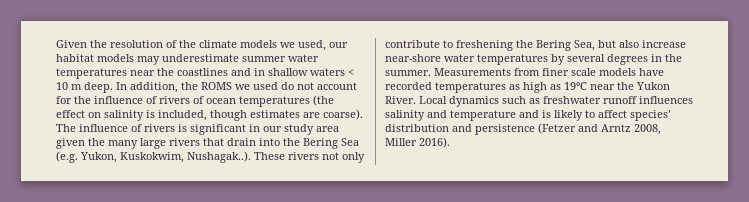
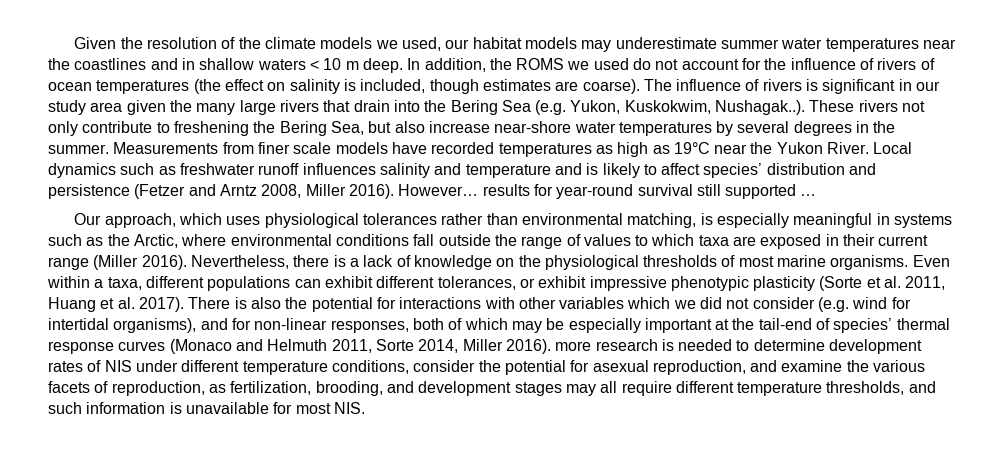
+ However… results for year-round survival still supported …
+ Our approach, which uses physiological tolerances rather than environmental matching, is especially meaningful in systems such as the Arctic, where environmental conditions fall outside the range of values to which taxa are exposed in their current range (Miller 2016). Nevertheless, there is a lack of knowledge on the physiological thresholds of most marine organisms. Even within a taxa, different populations can exhibit different tolerances, or exhibit impressive phenotypic plasticity (Sorte et al. 2011, Huang et al. 2017). There is also the potential for interactions with other variables which we did not consider (e.g. wind for intertidal organisms), and for non-linear responses, both of which may be especially important at the tail-end of species’ thermal response curves (Monaco and Helmuth 2011, Sorte 2014, Miller 2016). more research is needed to determine development rates of NIS under different temperature conditions, consider the potential for asexual reproduction, and examine the various facets of reproduction, as fertilization, brooding, and development stages may all require different temperature thresholds, and such information is unavailable for most NIS.

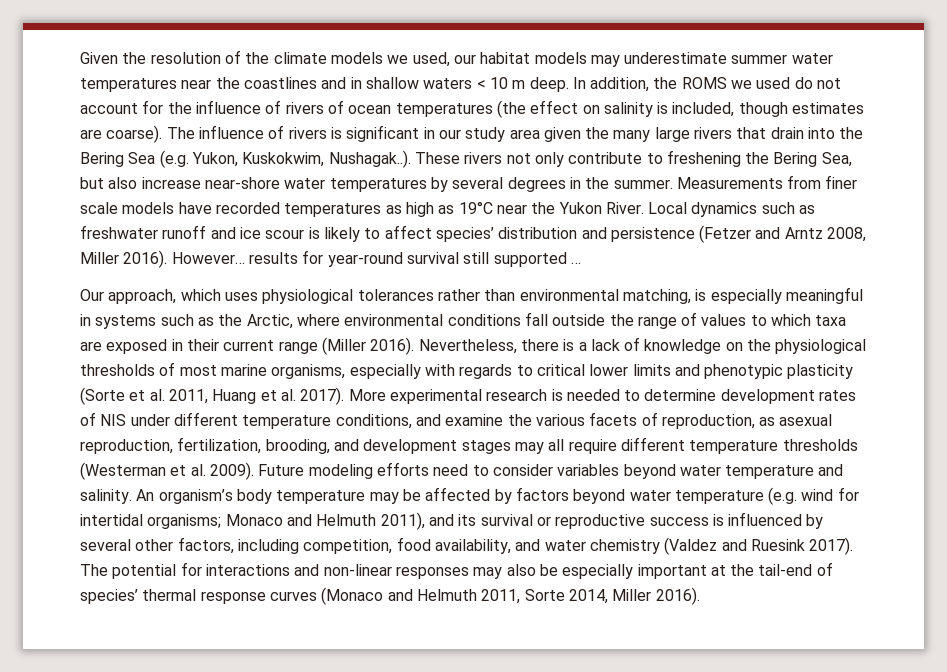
- Local dynamics such as freshwater runoff influences salinity and temperature and is likely to affect species’ distribution and persistence (Fetzer and Arntz 2008, Miller 2016).
+ Local dynamics such as freshwater runoff and ice scour is likely to affect species’ distribution and persistence (Fetzer and Arntz 2008, Miller 2016).
- Nevertheless, there is a lack of knowledge on the physiological thresholds of most marine organisms. Even within a taxa, different populations can exhibit different tolerances, or exhibit impressive phenotypic plasticity (Sorte et al. 2011, Huang et al. 2017).
+ Nevertheless, there is a lack of knowledge on the physiological thresholds of most marine organisms, especially with regards to critical lower limits and phenotypic plasticity (Sorte et al. 2011, Huang et al. 2017).
- There is also the potential for interactions with other variables which we did not consider (e.g. wind for intertidal organisms), and for non-linear responses, both of which may be especially important at the tail-end of species’ thermal response curves (Monaco and Helmuth 2011, Sorte 2014, Miller 2016). more research is needed to determine development rates of NIS under different temperature conditions, consider the potential for asexual reproduction, and examine the various facets of reproduction, as fertilization, brooding, and development stages may all require different temperature thresholds, and such information is unavailable for most NIS.
+ More experimental research is needed to determine development rates of NIS under different temperature conditions, and examine the various facets of reproduction, as asexual reproduction, fertilization, brooding, and development stages may all require different temperature thresholds (Westerman et al. 2009). Future modeling efforts need to consider variables beyond water temperature and salinity. An organism’s body temperature may be affected by factors beyond water temperature (e.g. wind for intertidal organisms; Monaco and Helmuth 2011), and its survival or reproductive success is influenced by several other factors, including competition, food availability, and water chemistry (Valdez and Ruesink 2017). The potential for interactions and non-linear responses may also be especially important at the tail-end of species’ thermal response curves (Monaco and Helmuth 2011, Sorte 2014, Miller 2016).

